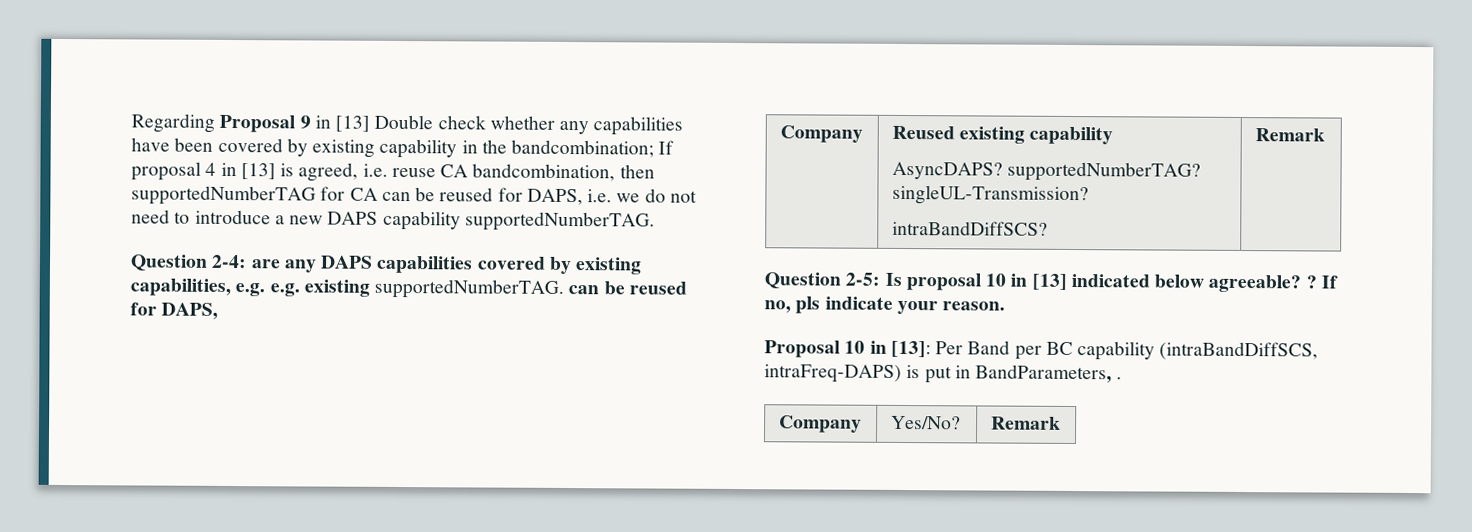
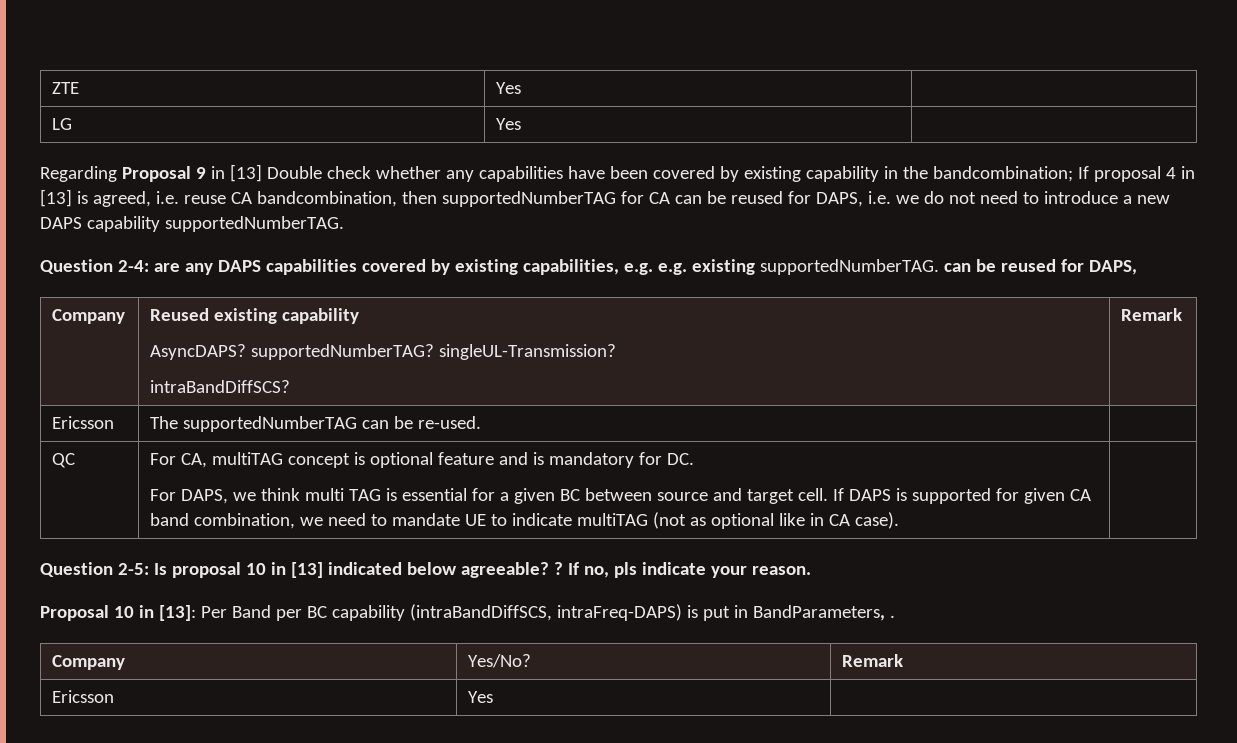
+ ZTE | Yes |
+ LG | Yes |
+ Ericsson | The supportedNumberTAG can be re-used. |
+ QC | For CA, multiTAG concept is optional feature and is mandatory for DC.
+ For DAPS, we think multi TAG is essential for a given BC between source and target cell. If DAPS is supported for given CA band combination, we need to mandate UE to indicate multiTAG (not as optional like in CA case).
+ Ericsson | Yes |

